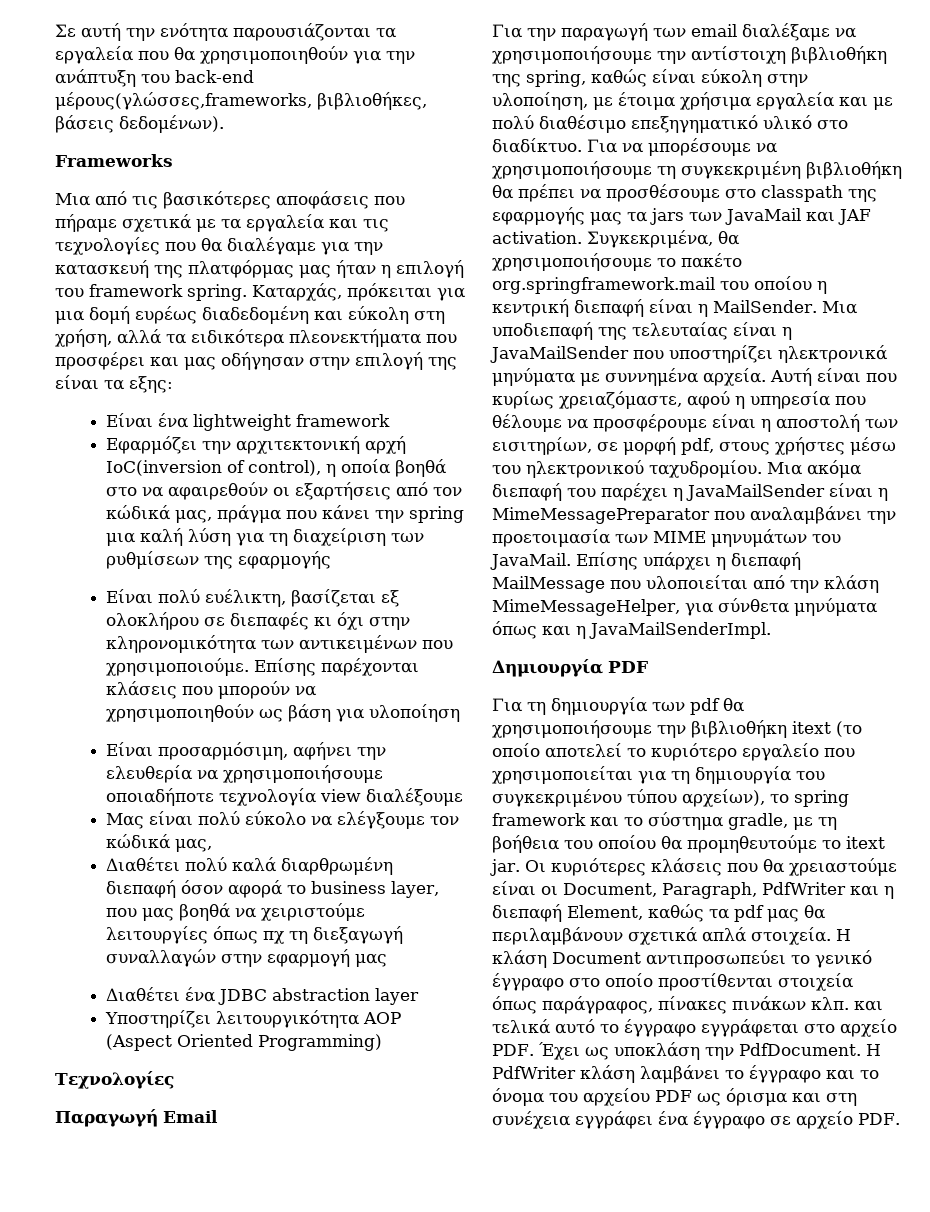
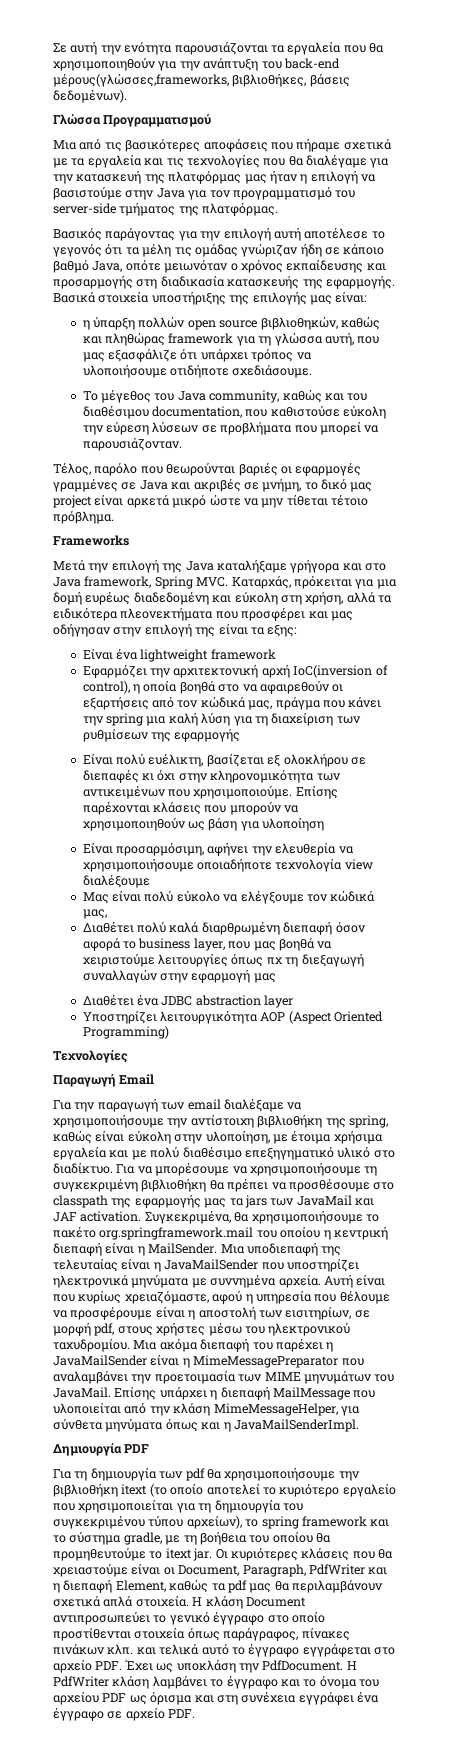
- Frameworks
+ Γλώσσα Προγραμματισμού
- Μια από τις βασικότερες αποφάσεις που πήραμε σχετικά με τα εργαλεία και τις τεχνολογίες που θα διαλέγαμε για την κατασκευή της πλατφόρμας μας ήταν η επιλογή του framework spring. Καταρχάς, πρόκειται για μια δομή ευρέως διαδεδομένη και εύκολη στη χρήση, αλλά τα ειδικότερα πλεονεκτήματα που προσφέρει και μας οδήγησαν στην επιλογή της είναι τα εξης:
+ Μια από τις βασικότερες αποφάσεις που πήραμε σχετικά με τα εργαλεία και τις τεχνολογίες που θα διαλέγαμε για την κατασκευή της πλατφόρμας μας ήταν η επιλογή να βασιστούμε στην Java για τον προγραμματισμό του server-side τμήματος της πλατφόρμας.
+ Βασικός παράγοντας για την επιλογή αυτή αποτέλεσε το γεγονός ότι τα μέλη τις ομάδας γνώριζαν ήδη σε κάποιο βαθμό Java, οπότε μειωνόταν ο χρόνος εκπαίδευσης και προσαρμογής στη διαδικασία κατασκευής της εφαρμογής. Βασικά στοιχεία υποστήριξης της επιλογής μας είναι:
+ η ύπαρξη πολλών open source βιβλιοθηκών, καθώς και πληθώρας framework για τη γλώσσα αυτή, που μας εξασφάλιζε ότι υπάρχει τρόπος να υλοποιήσουμε οτιδήποτε σχεδιάσουμε.
+ Το μέγεθος του Java community, καθώς και του διαθέσιμου documentation, που καθιστούσε εύκολη την εύρεση λύσεων σε προβλήματα που μπορεί να παρουσιάζονταν.
+ Τέλος, παρόλο που θεωρούνται βαριές οι εφαρμογές γραμμένες σε Java και ακριβές σε μνήμη, το δικό μας project είναι αρκετά μικρό ώστε να μην τίθεται τέτοιο πρόβλημα.
+ Frameworks
+ Μετά την επιλογή της Java καταλήξαμε γρήγορα και στο Java framework, Spring MVC. Καταρχάς, πρόκειται για μια δομή ευρέως διαδεδομένη και εύκολη στη χρήση, αλλά τα ειδικότερα πλεονεκτήματα που προσφέρει και μας οδήγησαν στην επιλογή της είναι τα εξης:

